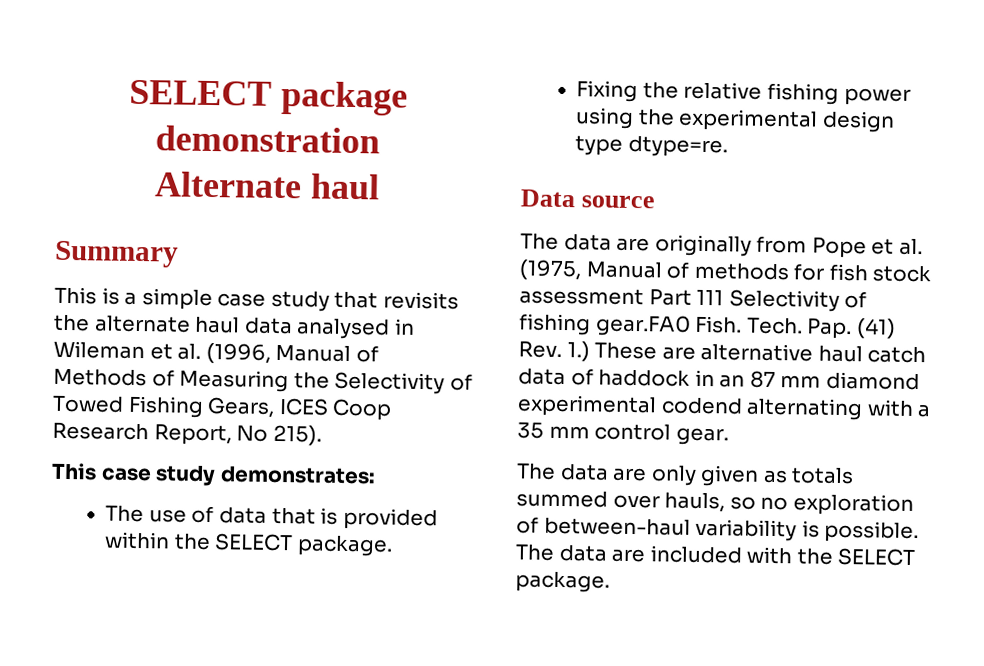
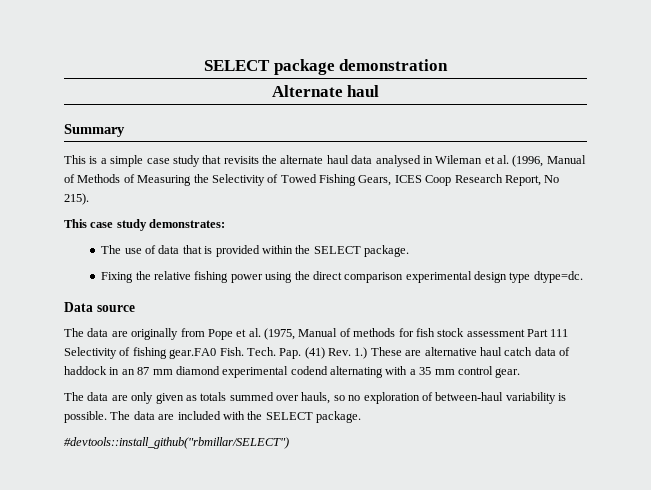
- Fixing the relative fishing power using the experimental design type dtype=re.
+ Fixing the relative fishing power using the direct comparison experimental design type dtype=dc.
+ #devtools::install_github("rbmillar/SELECT")

